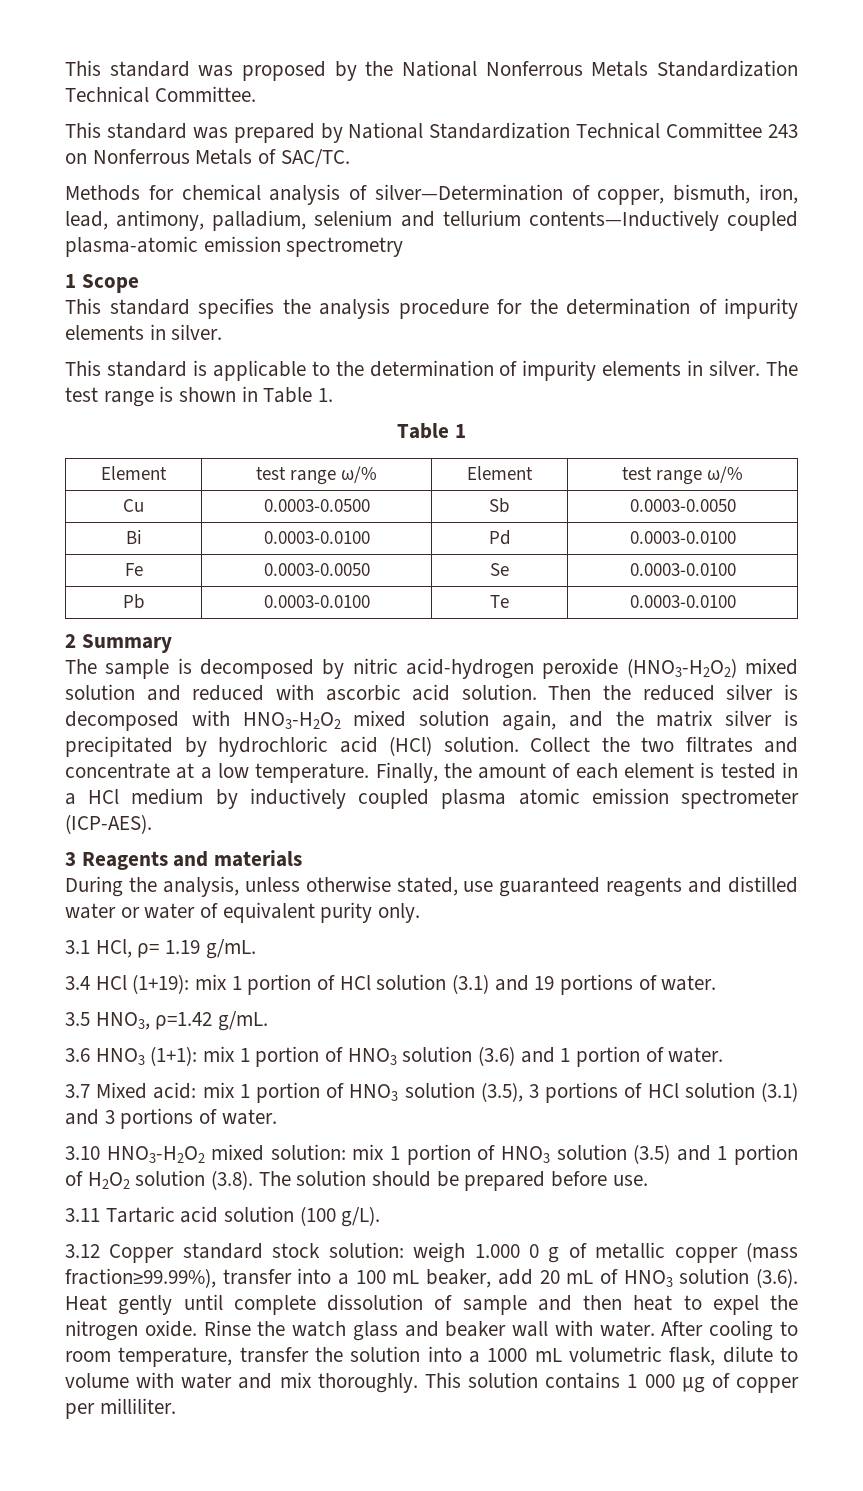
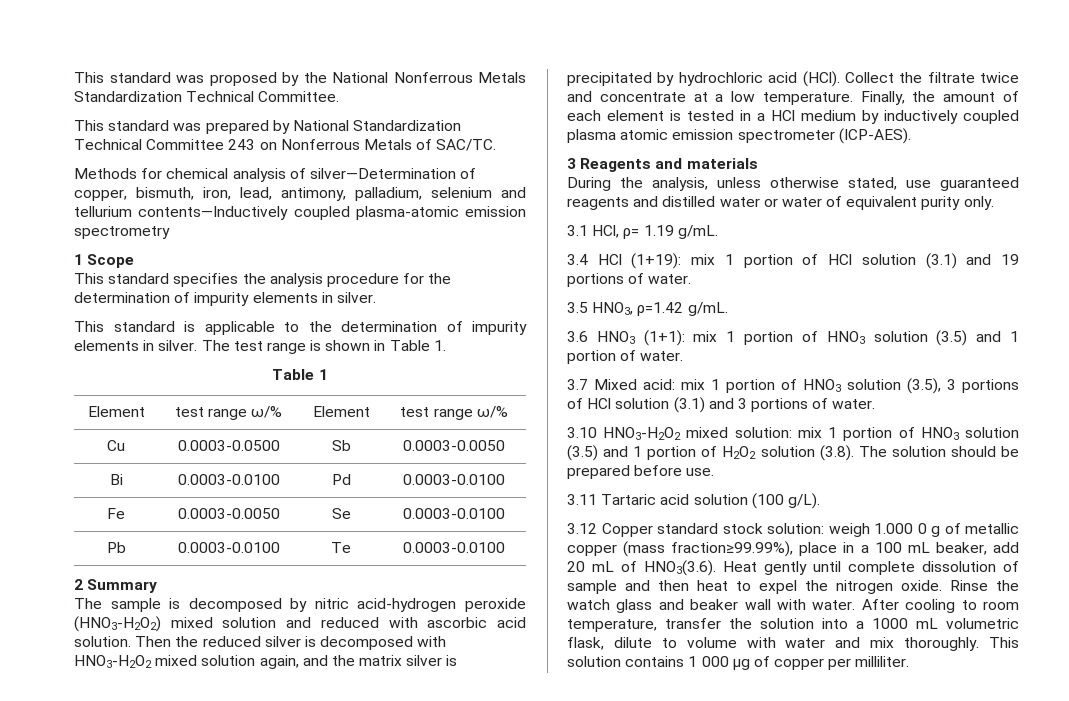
- Then the reduced silver is decomposed with HNO3-H2O2 mixed solution again, and the matrix silver is precipitated by hydrochloric acid (HCl) solution. Collect the two filtrates and concentrate at a low temperature.
+ Then the reduced silver is decomposed with HNO3-H2O2 mixed solution again, and the matrix silver is precipitated by hydrochloric acid (HCl). Collect the filtrate twice and concentrate at a low temperature.
- 3.6 HNO3 (1+1): mix 1 portion of HNO3 solution (3.6) and 1 portion of water.
+ 3.6 HNO3 (1+1): mix 1 portion of HNO3 solution (3.5) and 1 portion of water.
- 3.12 Copper standard stock solution: weigh 1.000 0 g of metallic copper (mass fraction≥99.99%), transfer into a 100 mL beaker, add 20 mL of HNO3 solution (3.6). Heat gently until complete dissolution of sample and then heat to expel the nitrogen oxide.
+ 3.12 Copper standard stock solution: weigh 1.000 0 g of metallic copper (mass fraction≥99.99%), place in a 100 mL beaker, add 20 mL of HNO3(3.6). Heat gently until complete dissolution of sample and then heat to expel the nitrogen oxide.

